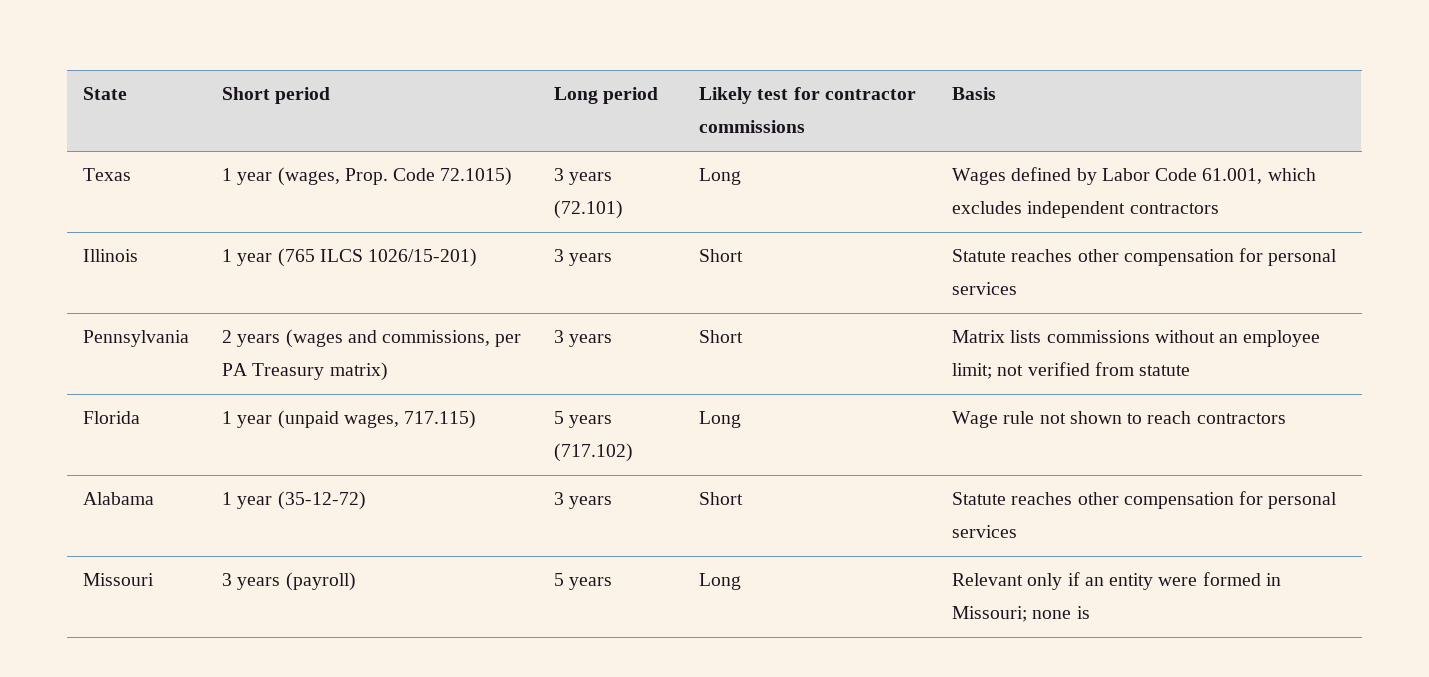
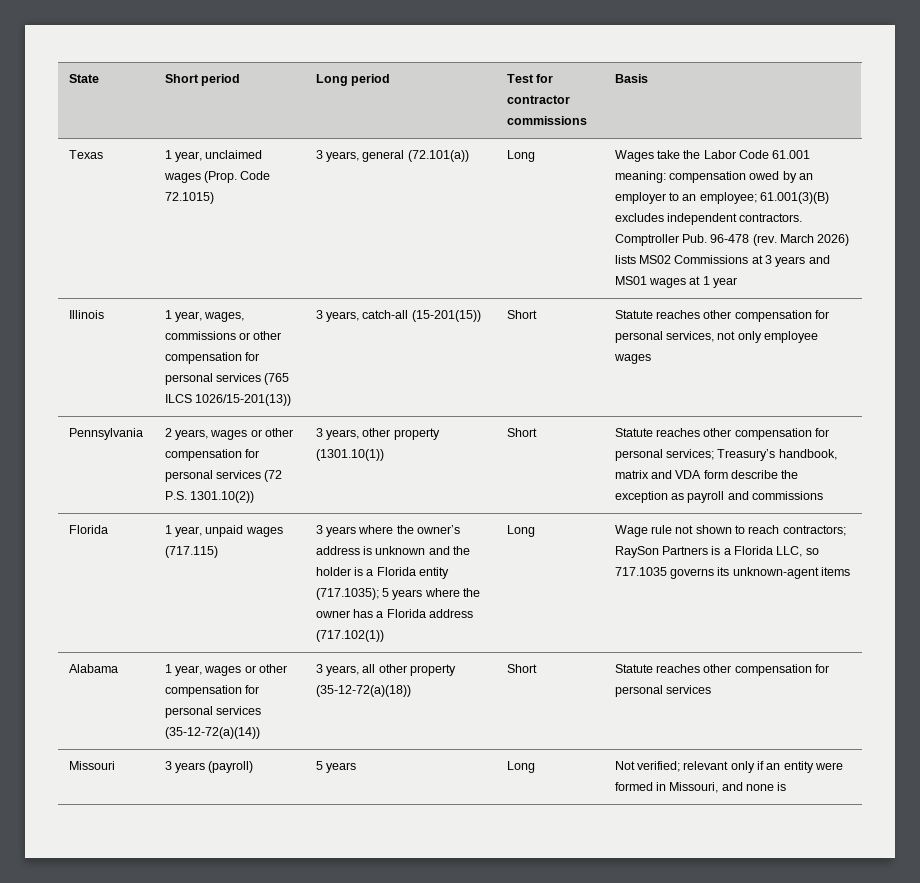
- State | Short period | Long period | Likely test for contractor commissions | Basis
+ State | Short period | Long period | Test for contractor commissions | Basis
- 1 year (wages, Prop.
+ 1 year, unclaimed wages (Prop.
- 3 years (72.101)
+ 3 years, general (72.101(a))
- Wages defined by Labor Code 61.001, which excludes independent contractors
- Illinois | 1 year (765 ILCS 1026/15-201) | 3 years | Short | Statute reaches other compensation for personal services
- Pennsylvania | 2 years (wages and commissions, per PA Treasury matrix) | 3 years | Short | Matrix lists commissions without an employee limit; not verified from statute
- Florida | 1 year (unpaid wages, 717.115) | 5 years (717.102) | Long | Wage rule not shown to reach contractors
- Alabama | 1 year (35-12-72) | 3 years | Short | Statute reaches other compensation for personal services
+ Wages take the Labor Code 61.001 meaning: compensation owed by an employer to an employee; 61.001(3)(B) excludes independent contractors. Comptroller Pub. 96-478 (rev. March 2026) lists MS02 Commissions at 3 years and MS01 wages at 1 year
+ Illinois | 1 year, wages, commissions or other compensation for personal services (765 ILCS 1026/15-201(13)) | 3 years, catch-all (15-201(15)) | Short | Statute reaches other compensation for personal services, not only employee wages
+ Pennsylvania | 2 years, wages or other compensation for personal services (72 P.S. 1301.10(2)) | 3 years, other property (1301.10(1)) | Short | Statute reaches other compensation for personal services; Treasury’s handbook, matrix and VDA form describe the exception as payroll and commissions
+ Florida | 1 year, unpaid wages (717.115) | 3 years where the owner’s address is unknown and the holder is a Florida entity (717.1035); 5 years where the owner has a Florida address (717.102(1)) | Long | Wage rule not shown to reach contractors; RaySon Partners is a Florida LLC, so 717.1035 governs its unknown-agent items
+ Alabama | 1 year, wages or other compensation for personal services (35-12-72(a)(14)) | 3 years, all other property (35-12-72(a)(18)) | Short | Statute reaches other compensation for personal services
- Missouri | 3 years (payroll) | 5 years | Long | Relevant only if an entity were formed in Missouri; none is
+ Missouri | 3 years (payroll) | 5 years | Long | Not verified; relevant only if an entity were formed in Missouri, and none is

